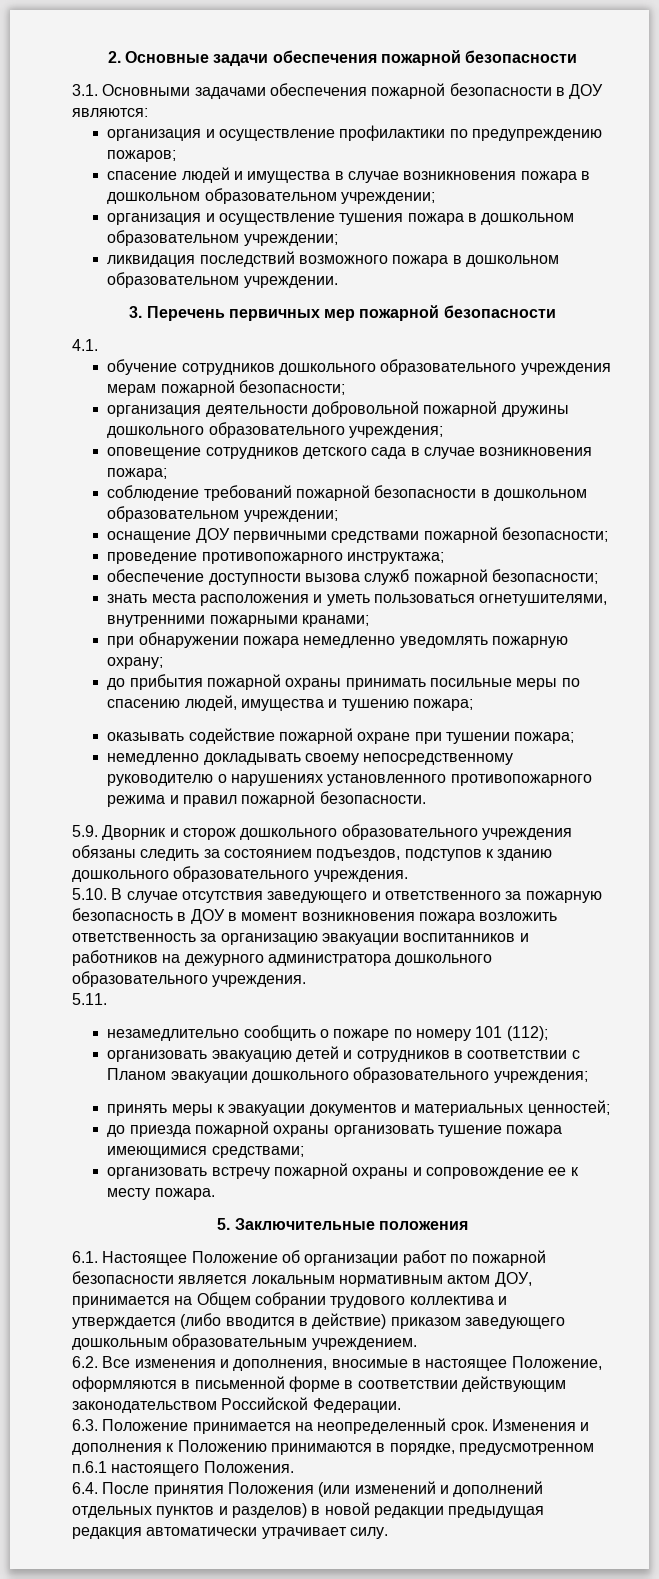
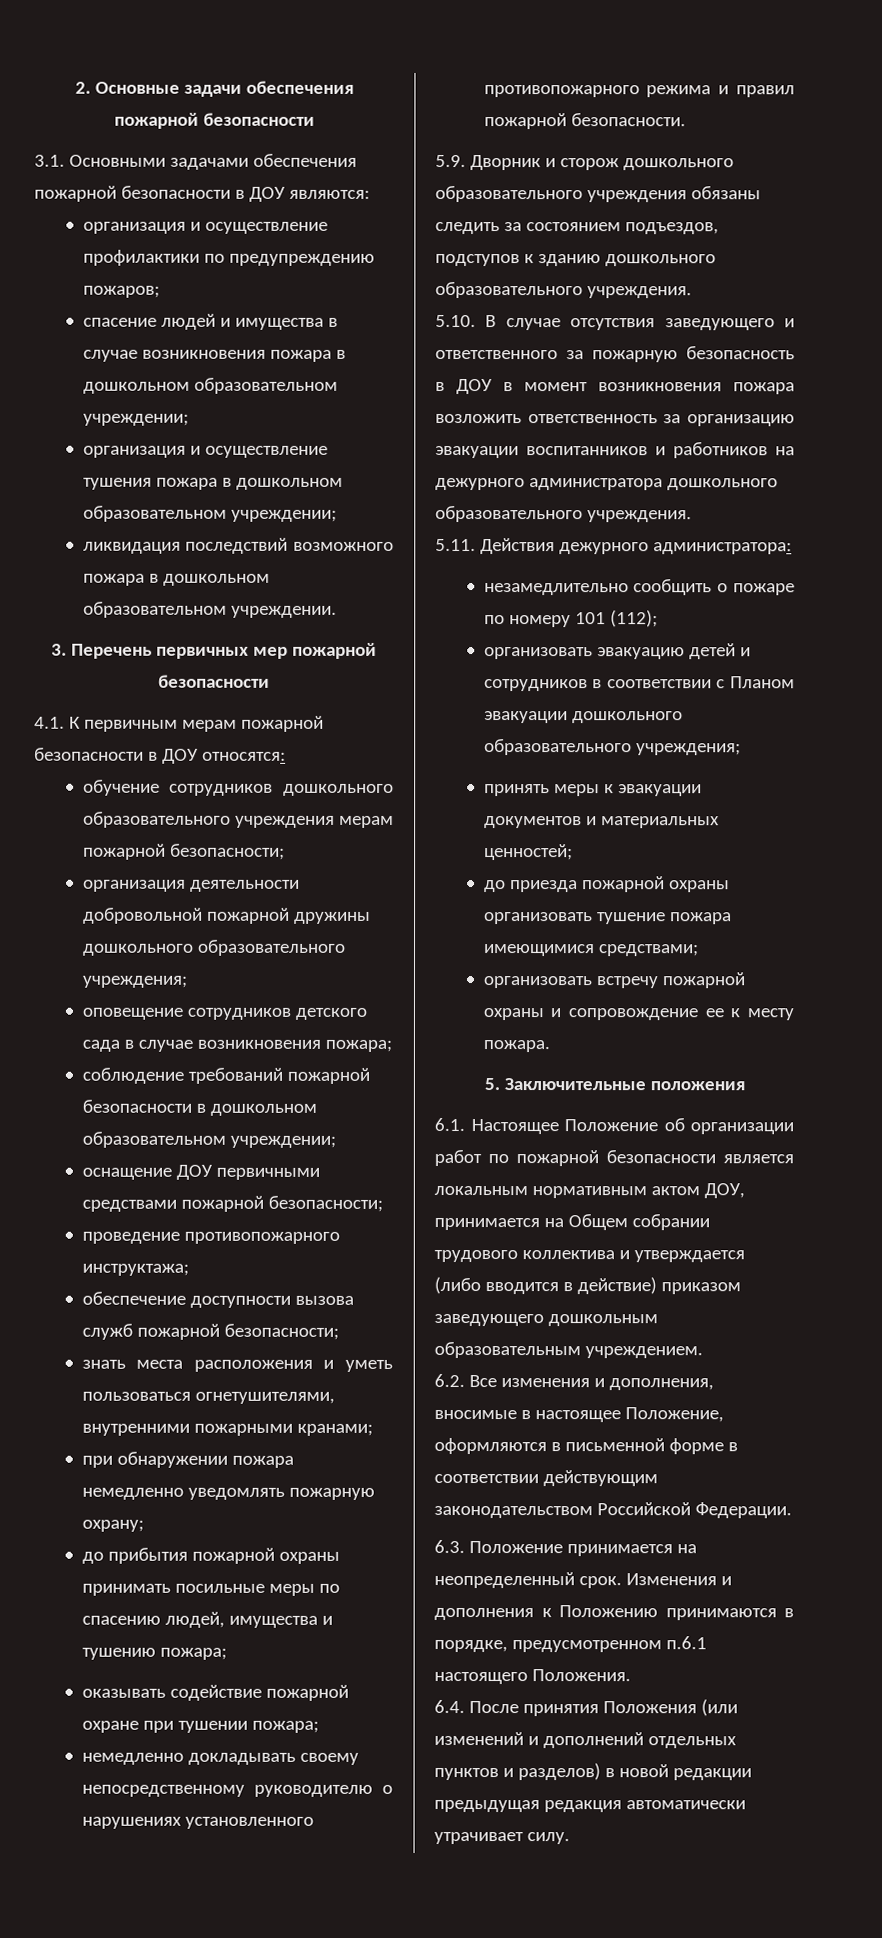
- 4.1.
+ 4.1. К первичным мерам пожарной безопасности в ДОУ относятся:
- 5.11.
+ 5.11. Действия дежурного администратора:

